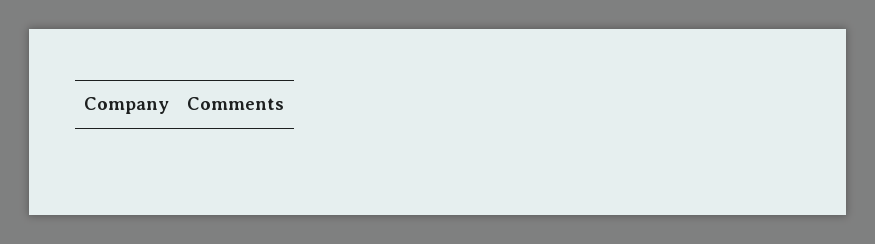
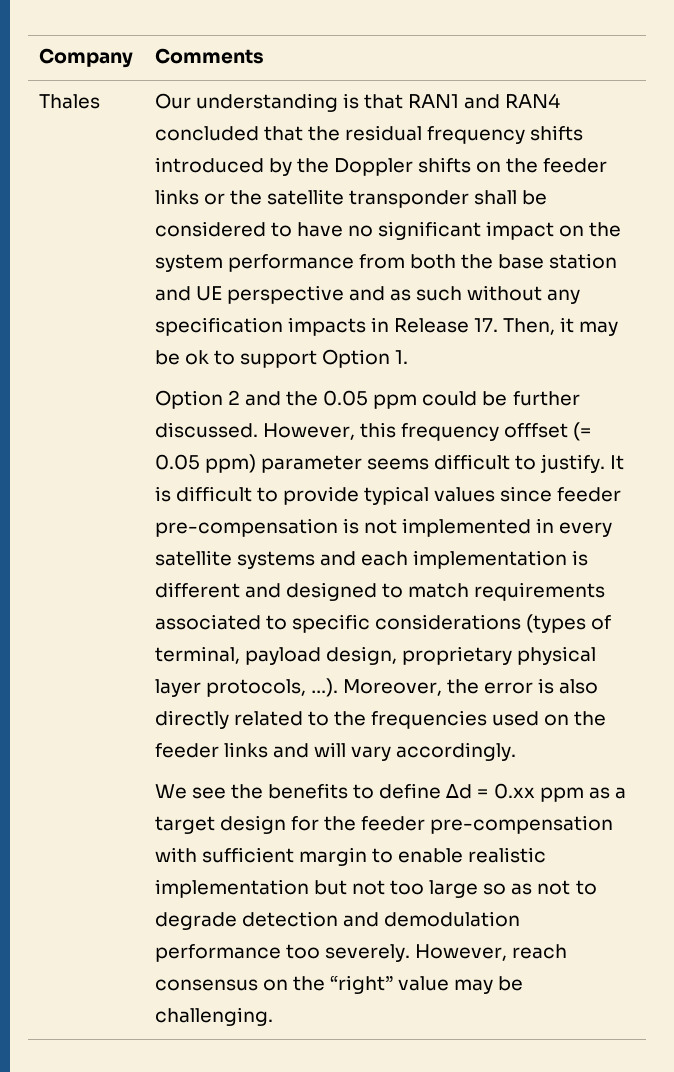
+ Thales | Our understanding is that RAN1 and RAN4 concluded that the residual frequency shifts introduced by the Doppler shifts on the feeder links or the satellite transponder shall be considered to have no significant impact on the system performance from both the base station and UE perspective and as such without any specification impacts in Release 17. Then, it may be ok to support Option 1.
+ Option 2 and the 0.05 ppm could be further discussed. However, this frequency offfset (= 0.05 ppm) parameter seems difficult to justify. It is difficult to provide typical values since feeder pre-compensation is not implemented in every satellite systems and each implementation is different and designed to match requirements associated to specific considerations (types of terminal, payload design, proprietary physical layer protocols, …). Moreover, the error is also directly related to the frequencies used on the feeder links and will vary accordingly.
+ We see the benefits to define ∆d = 0.xx ppm as a target design for the feeder pre-compensation with sufficient margin to enable realistic implementation but not too large so as not to degrade detection and demodulation performance too severely. However, reach consensus on the “right” value may be challenging.

